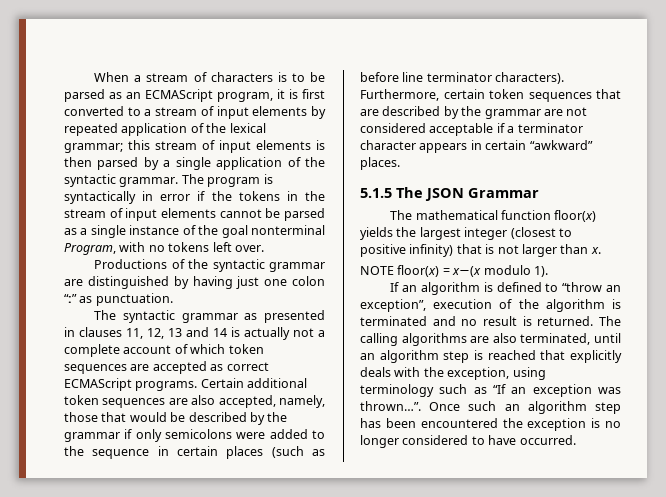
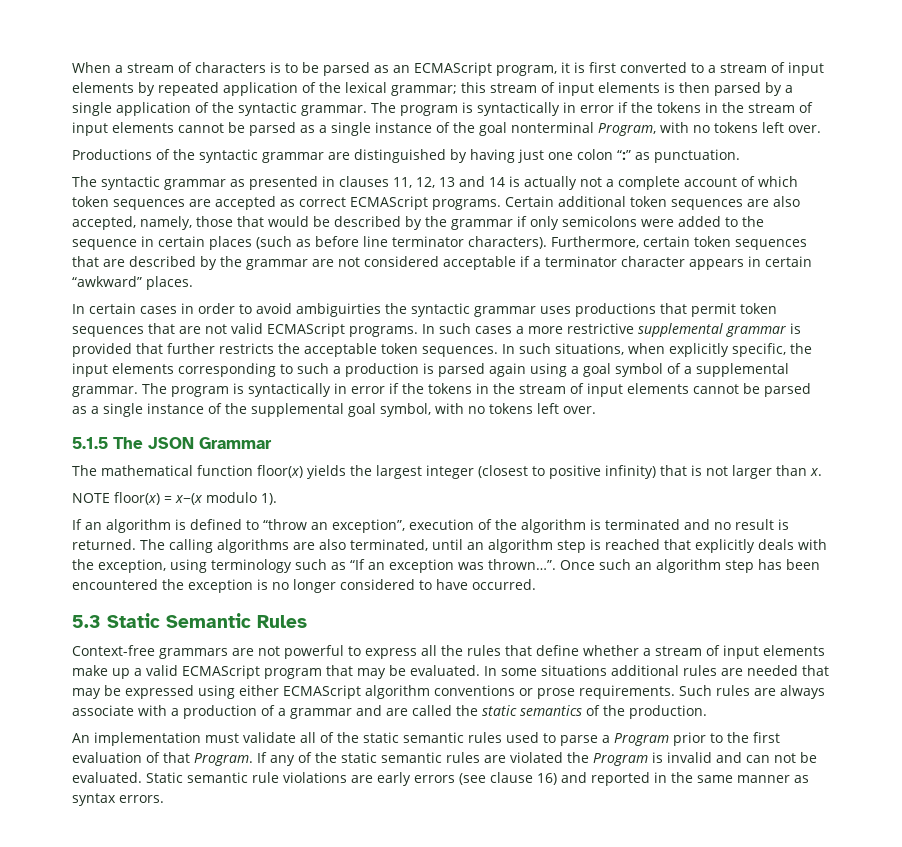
+ In certain cases in order to avoid ambiguirties the syntactic grammar uses productions that permit token sequences that are not valid ECMAScript programs. In such cases a more restrictive supplemental grammar is provided that further restricts the acceptable token sequences. In such situations, when explicitly specific, the input elements corresponding to such a production is parsed again using a goal symbol of a supplemental grammar. The program is syntactically in error if the tokens in the stream of input elements cannot be parsed as a single instance of the supplemental goal symbol, with no tokens left over.
+ 5.3 Static Semantic Rules
+ Context-free grammars are not powerful to express all the rules that define whether a stream of input elements make up a valid ECMAScript program that may be evaluated. In some situations additional rules are needed that may be expressed using either ECMAScript algorithm conventions or prose requirements. Such rules are always associate with a production of a grammar and are called the static semantics of the production.
+ An implementation must validate all of the static semantic rules used to parse a Program prior to the first evaluation of that Program. If any of the static semantic rules are violated the Program is invalid and can not be evaluated. Static semantic rule violations are early errors (see clause 16) and reported in the same manner as syntax errors.

